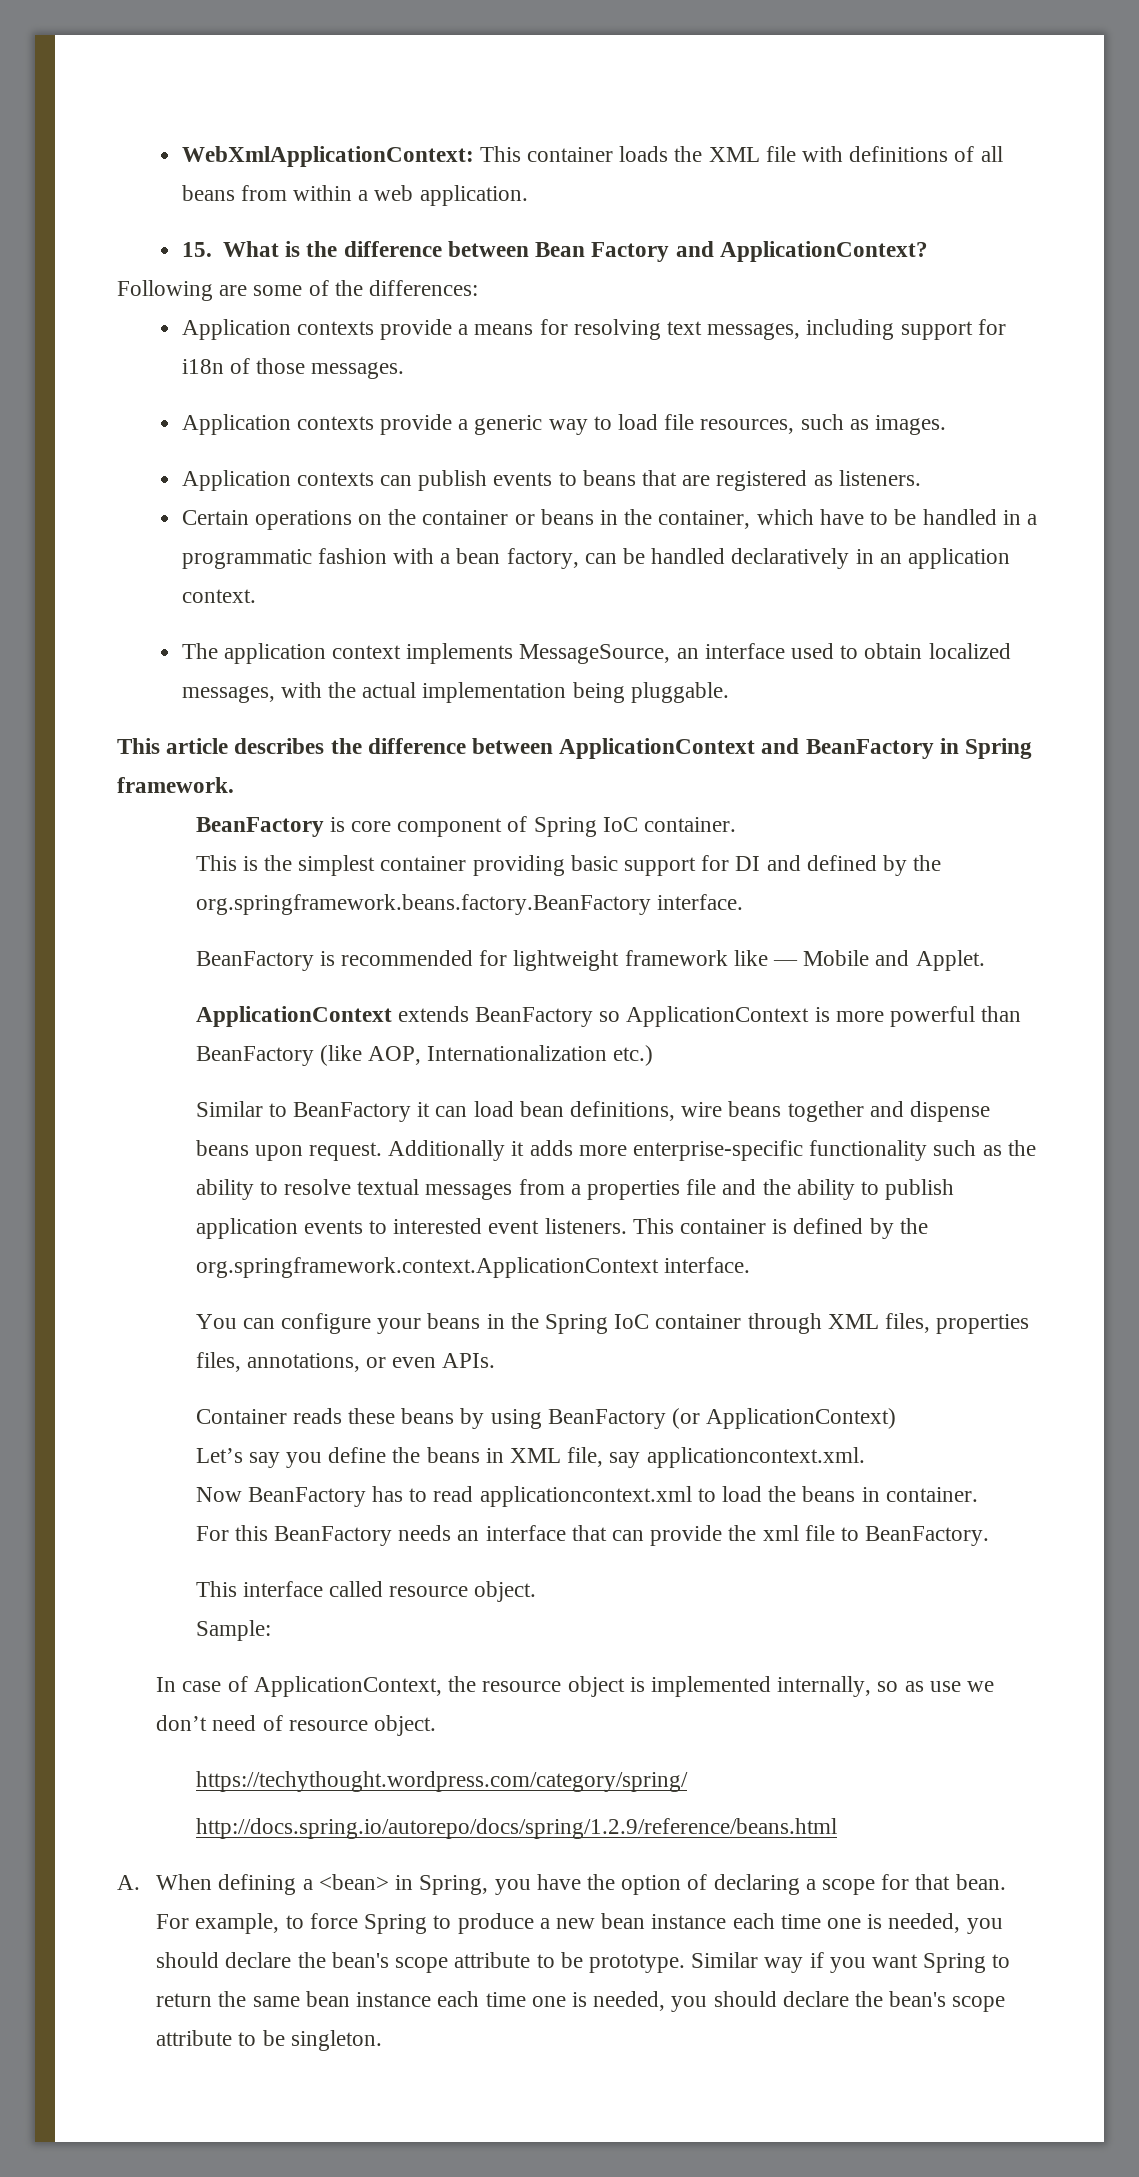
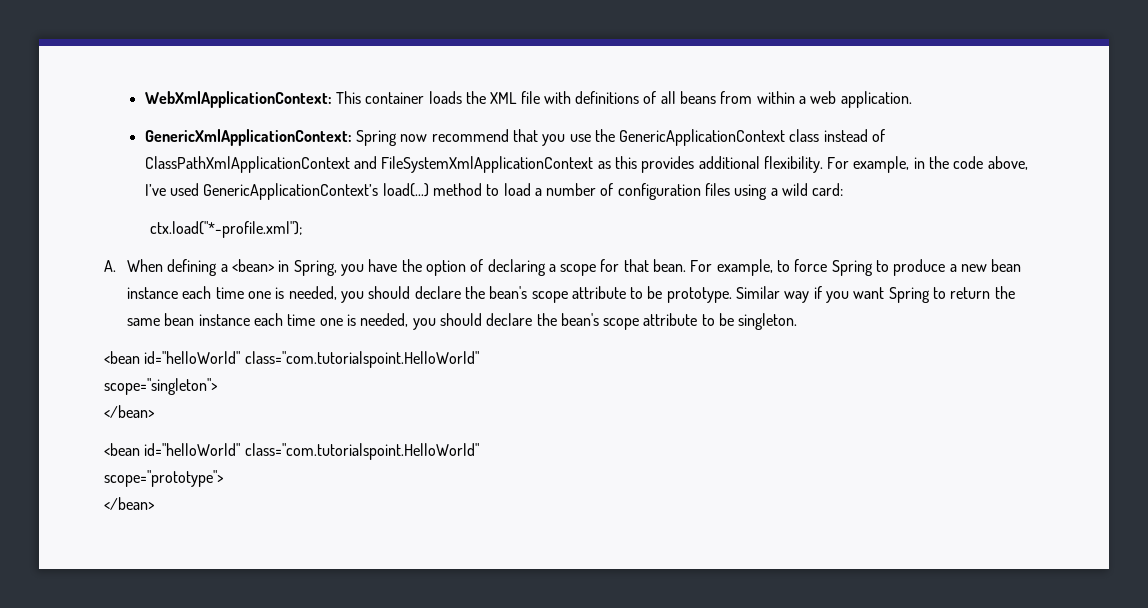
- 15. What is the difference between Bean Factory and ApplicationContext?
- Following are some of the differences:
- Application contexts provide a means for resolving text messages, including support for i18n of those messages.
- Application contexts provide a generic way to load file resources, such as images.
- Application contexts can publish events to beans that are registered as listeners.
- Certain operations on the container or beans in the container, which have to be handled in a programmatic fashion with a bean factory, can be handled declaratively in an application context.
- The application context implements MessageSource, an interface used to obtain localized messages, with the actual implementation being pluggable.
- This article describes the difference between ApplicationContext and BeanFactory in Spring framework.
- BeanFactory is core component of Spring IoC container.
- This is the simplest container providing basic support for DI and defined by the org.springframework.beans.factory.BeanFactory interface.
- BeanFactory is recommended for lightweight framework like — Mobile and Applet.
- ApplicationContext extends BeanFactory so ApplicationContext is more powerful than BeanFactory (like AOP, Internationalization etc.)
- Similar to BeanFactory it can load bean definitions, wire beans together and dispense beans upon request. Additionally it adds more enterprise-specific functionality such as the ability to resolve textual messages from a properties file and the ability to publish application events to interested event listeners. This container is defined by the org.springframework.context.ApplicationContext interface.
- You can configure your beans in the Spring IoC container through XML files, properties files, annotations, or even APIs.
- Container reads these beans by using BeanFactory (or ApplicationContext)
- Let’s say you define the beans in XML file, say applicationcontext.xml.
- Now BeanFactory has to read applicationcontext.xml to load the beans in container.
- For this BeanFactory needs an interface that can provide the xml file to BeanFactory.
- This interface called resource object.
- Sample:
- In case of ApplicationContext, the resource object is implemented internally, so as use we don’t need of resource object.
- https://techythought.wordpress.com/category/spring/
- http://docs.spring.io/autorepo/docs/spring/1.2.9/reference/beans.html
+ GenericXmlApplicationContext: Spring now recommend that you use the GenericApplicationContext class instead of ClassPathXmlApplicationContext and FileSystemXmlApplicationContext as this provides additional flexibility. For example, in the code above, I’ve used GenericApplicationContext’s load(...) method to load a number of configuration files using a wild card:
+ ctx.load("*-profile.xml");
  Similar way if you want Spring to return the same bean instance each time one is needed, you should declare the bean's scope attribute to be singleton.
+ <bean id="helloWorld" class="com.tutorialspoint.HelloWorld"
+ scope="singleton">
+ </bean>
+ <bean id="helloWorld" class="com.tutorialspoint.HelloWorld"
+ scope="prototype">
+ </bean>

